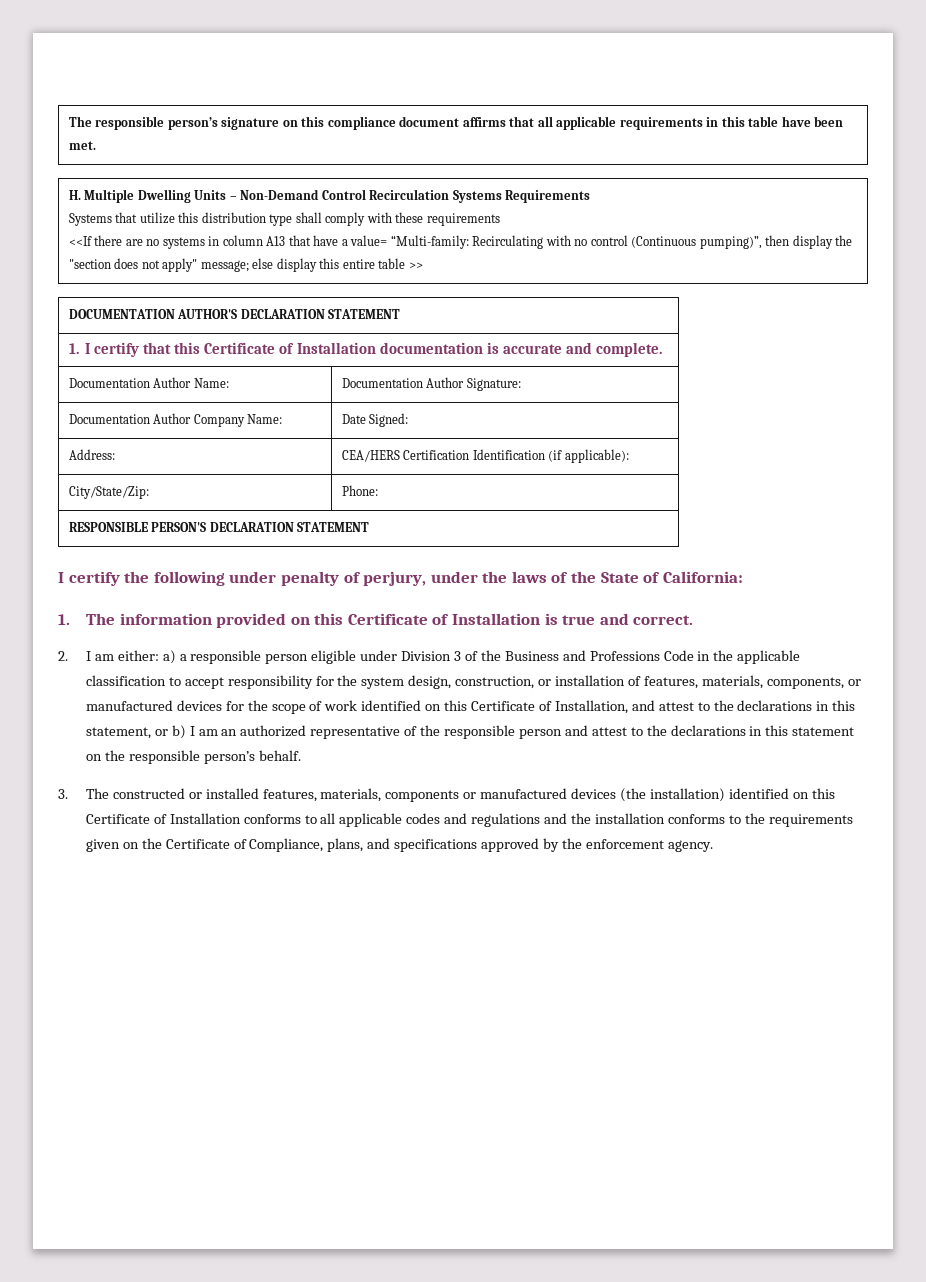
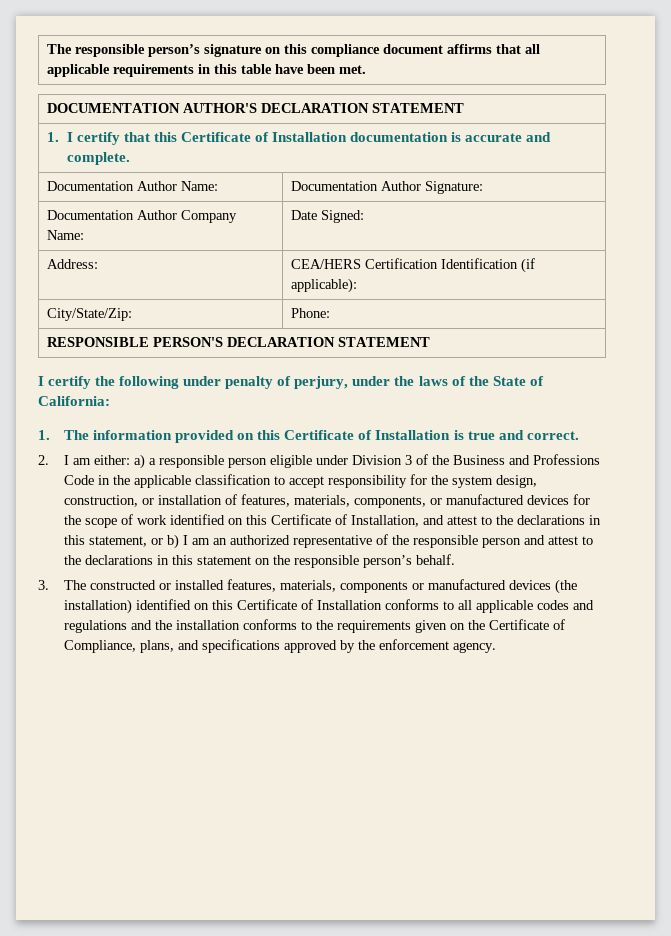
- H. Multiple Dwelling Units – Non-Demand Control Recirculation Systems Requirements
- Systems that utilize this distribution type shall comply with these requirements
- <<If there are no systems in column A13 that have a value= “Multi-family: Recirculating with no control (Continuous pumping)”, then display the "section does not apply" message; else display this entire table >>

